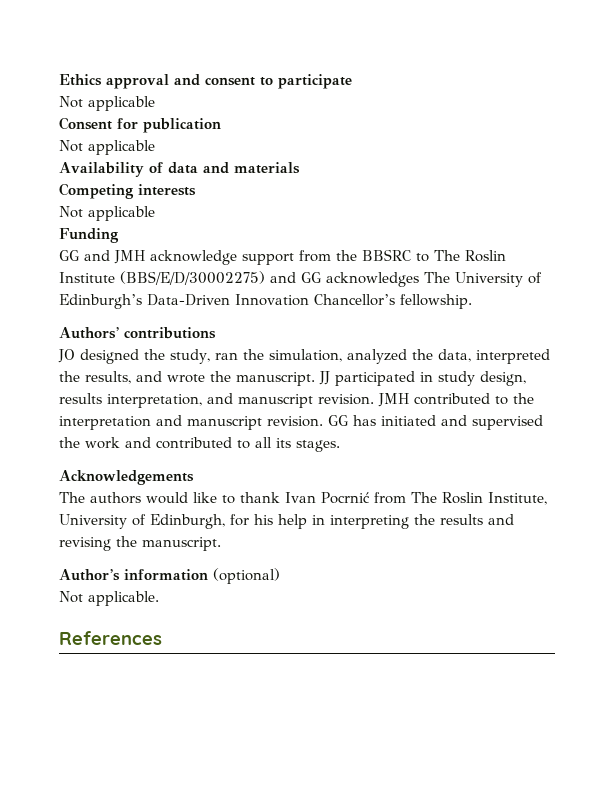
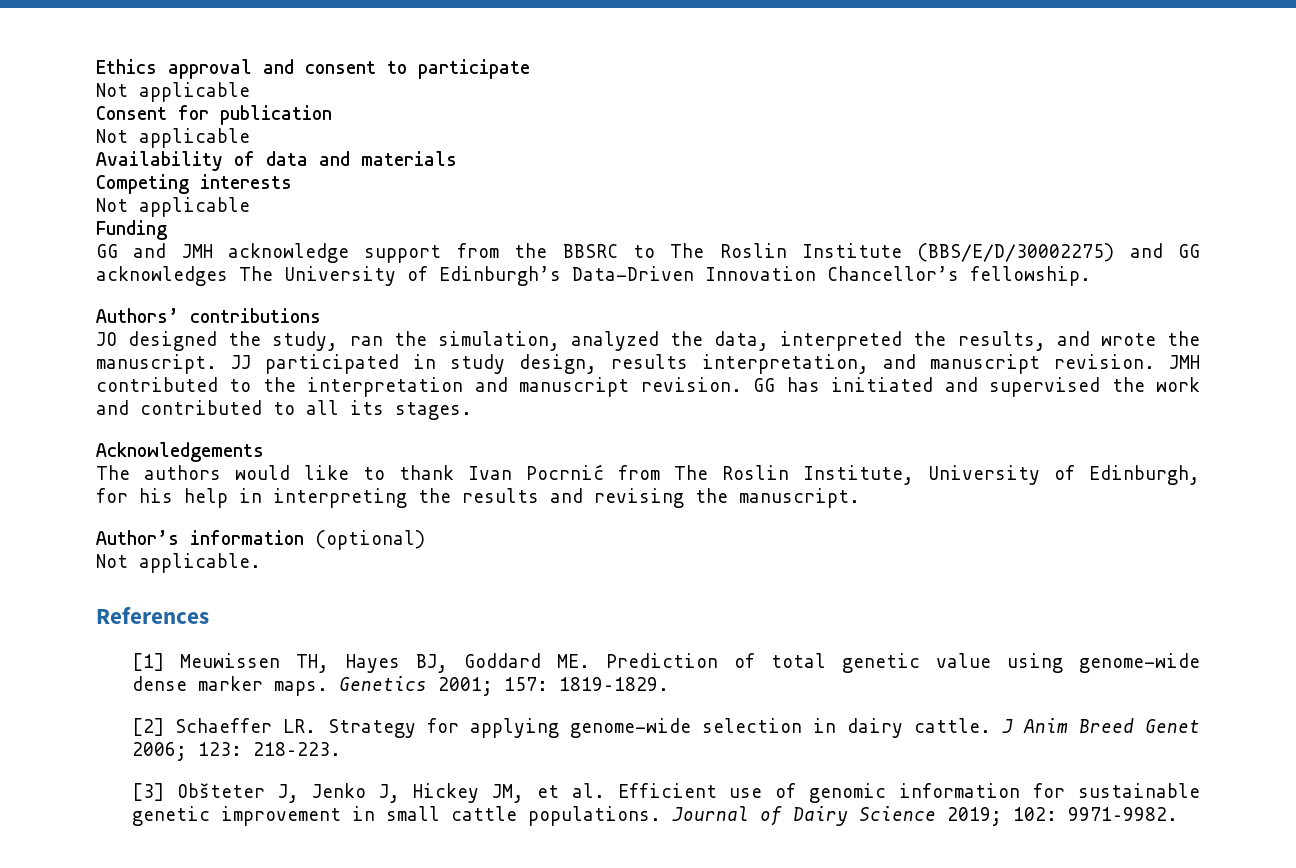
+ [1] Meuwissen TH, Hayes BJ, Goddard ME. Prediction of total genetic value using genome-wide dense marker maps. Genetics 2001; 157: 1819–1829.
+ [2] Schaeffer LR. Strategy for applying genome-wide selection in dairy cattle. J Anim Breed Genet 2006; 123: 218–223.
+ [3] Obšteter J, Jenko J, Hickey JM, et al. Efficient use of genomic information for sustainable genetic improvement in small cattle populations. Journal of Dairy Science 2019; 102: 9971–9982.

